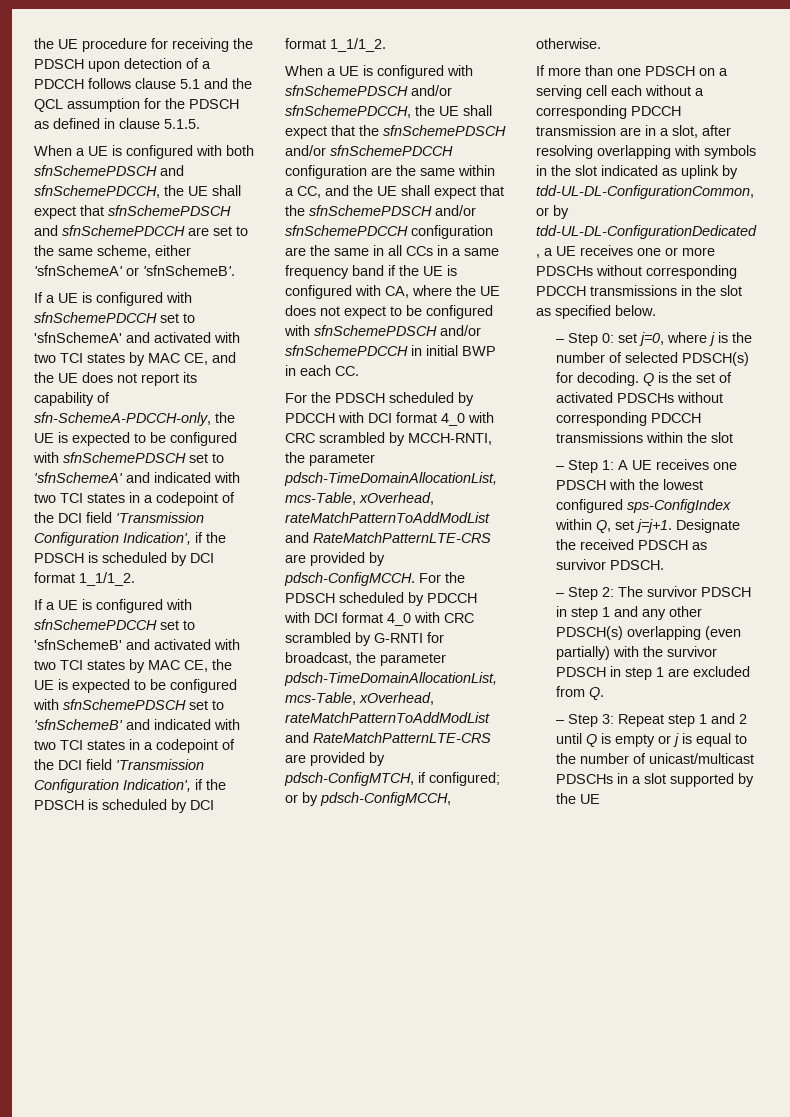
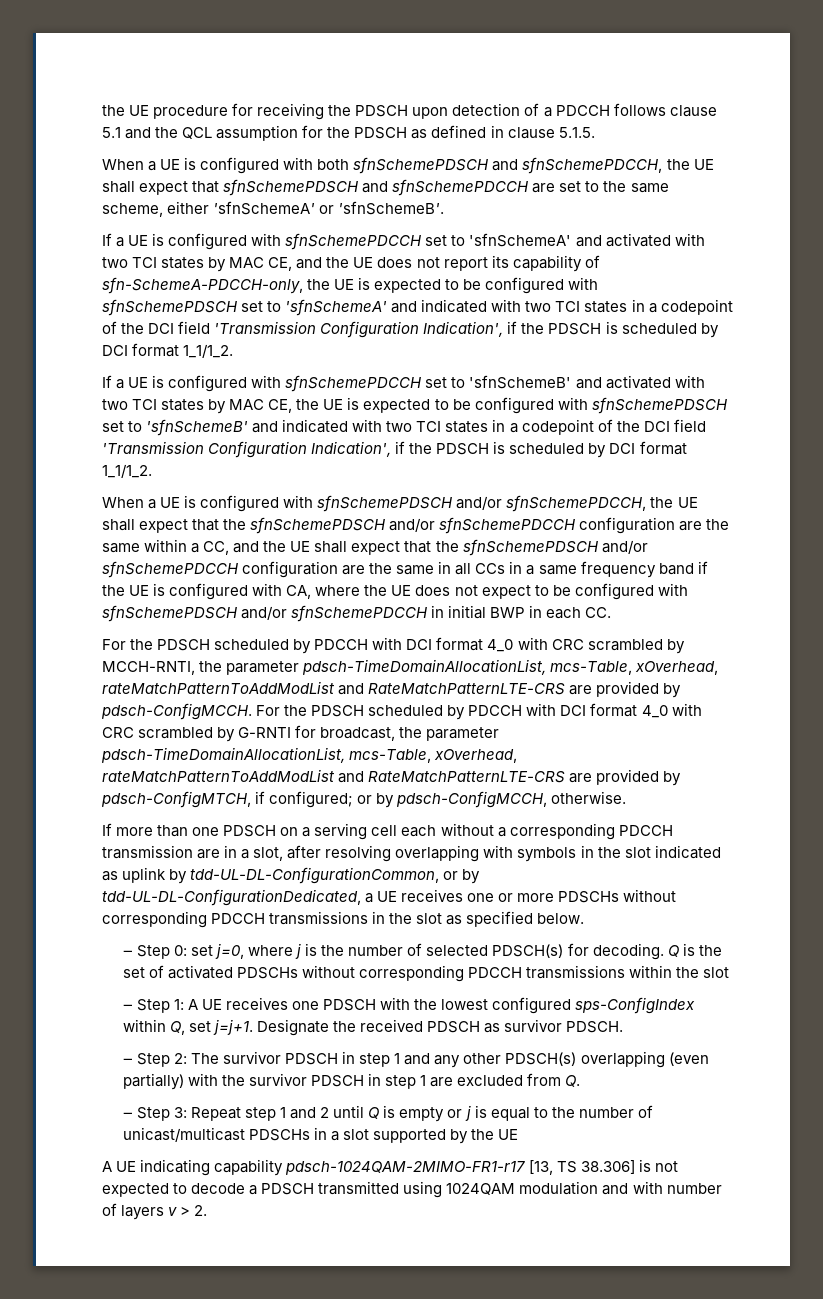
+ A UE indicating capability pdsch-1024QAM-2MIMO-FR1-r17 [13, TS 38.306] is not expected to decode a PDSCH transmitted using 1024QAM modulation and with number of layers v > 2.

